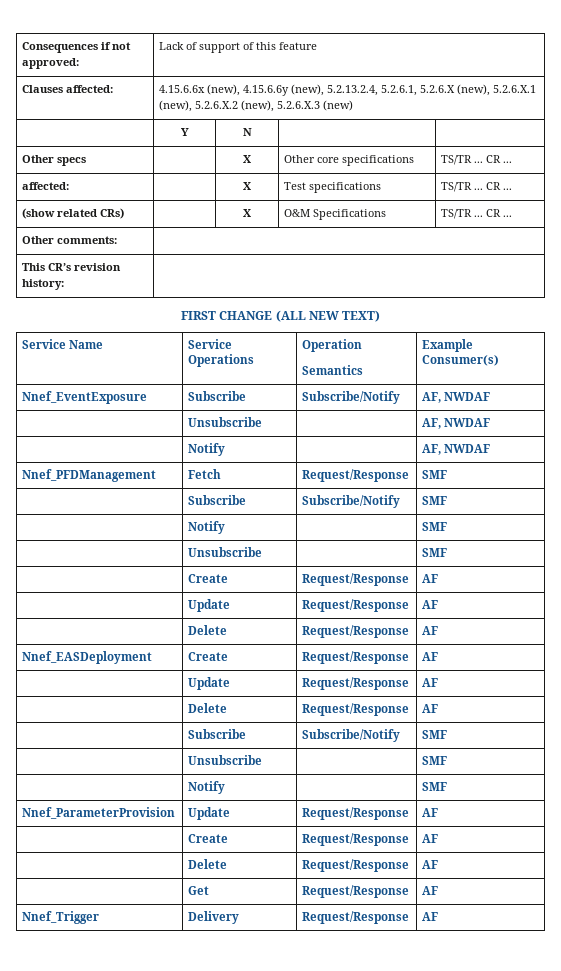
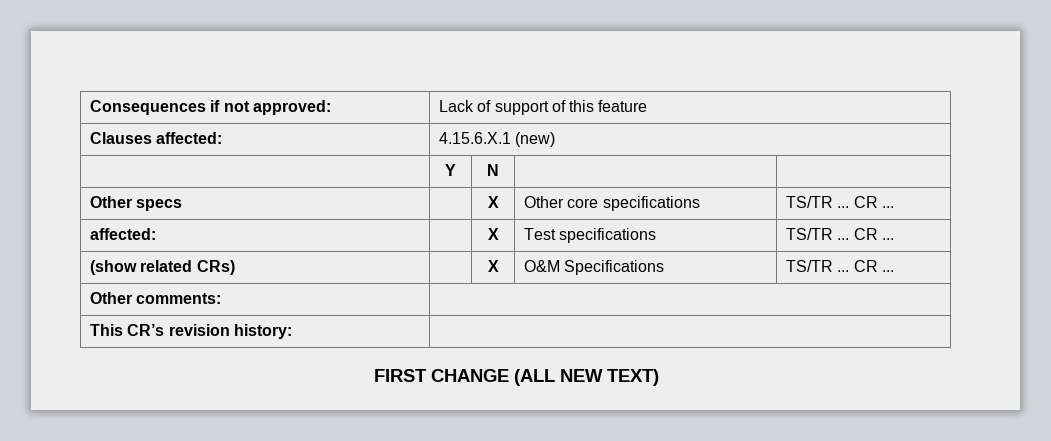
- Clauses affected: | 4.15.6.6x (new), 4.15.6.6y (new), 5.2.13.2.4, 5.2.6.1, 5.2.6.X (new), 5.2.6.X.1 (new), 5.2.6.X.2 (new), 5.2.6.X.3 (new)
+ Clauses affected: | 4.15.6.X.1 (new)
- Service Name | Service Operations | Operation
- Semantics | Example Consumer(s)
- Nnef_EventExposure | Subscribe | Subscribe/Notify | AF, NWDAF
- | Unsubscribe | | AF, NWDAF
- | Notify | | AF, NWDAF
- Nnef_PFDManagement | Fetch | Request/Response | SMF
- | Subscribe | Subscribe/Notify | SMF
- | Notify | | SMF
- | Unsubscribe | | SMF
- | Create | Request/Response | AF
- | Update | Request/Response | AF
- | Delete | Request/Response | AF
- Nnef_EASDeployment | Create | Request/Response | AF
- | Update | Request/Response | AF
- | Delete | Request/Response | AF
- | Subscribe | Subscribe/Notify | SMF
- | Unsubscribe | | SMF
- | Notify | | SMF
- Nnef_ParameterProvision | Update | Request/Response | AF
- | Create | Request/Response | AF
- | Delete | Request/Response | AF
- | Get | Request/Response | AF
- Nnef_Trigger | Delivery | Request/Response | AF

